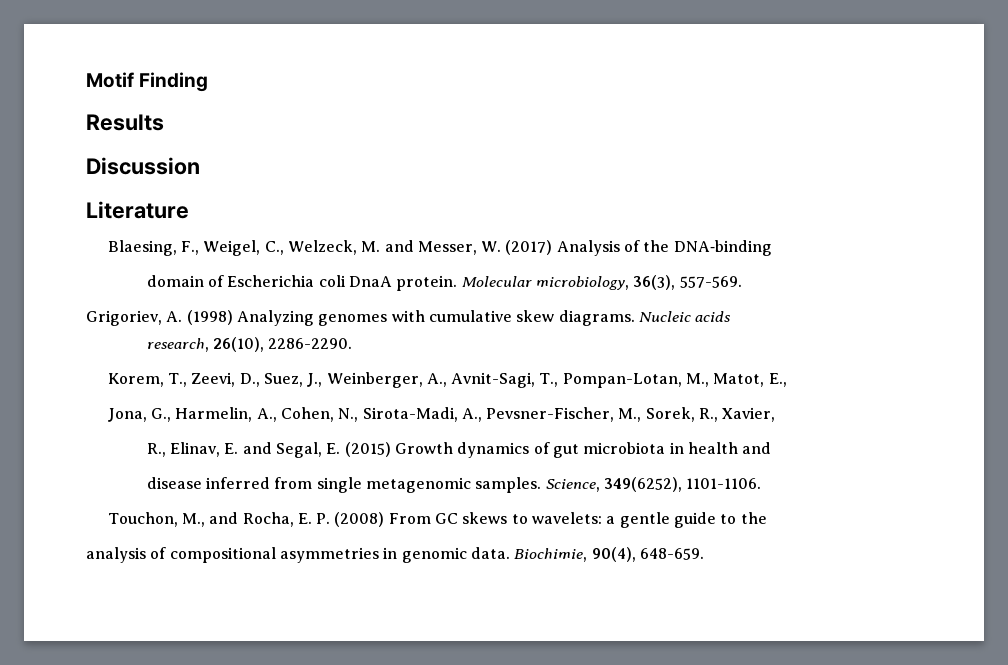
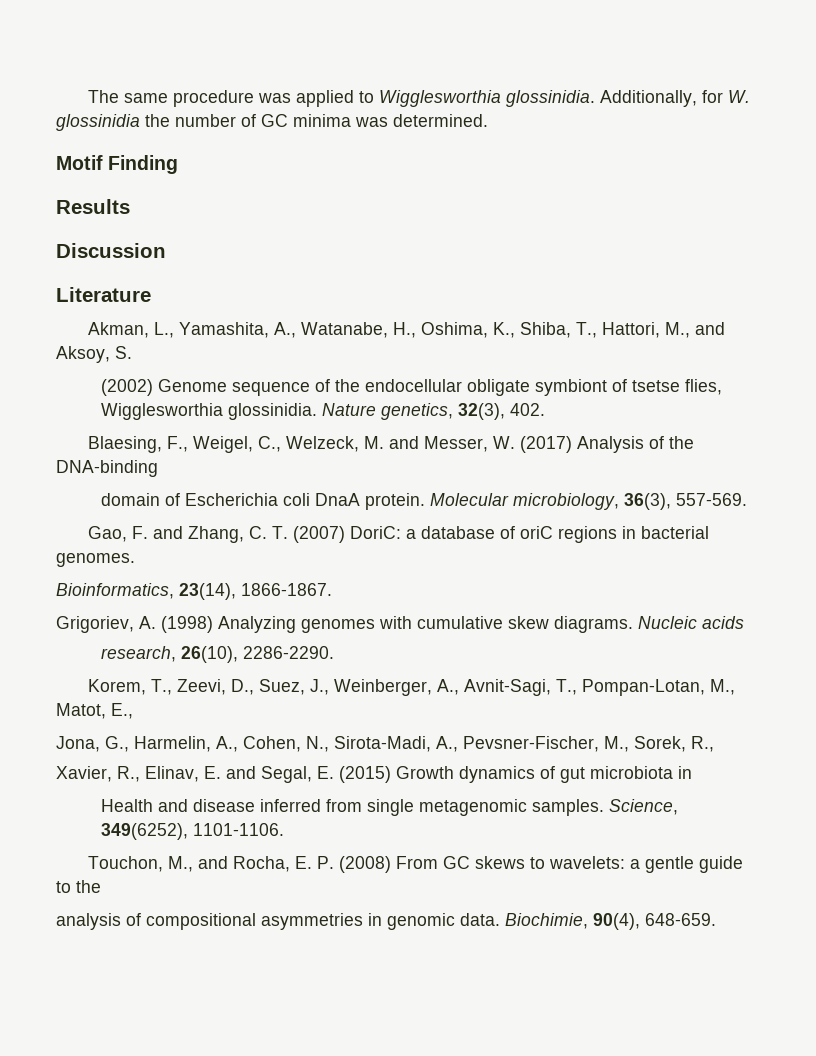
+ The same procedure was applied to Wigglesworthia glossinidia. Additionally, for W. glossinidia the number of GC minima was determined.
+ Akman, L., Yamashita, A., Watanabe, H., Oshima, K., Shiba, T., Hattori, M., and Aksoy, S.
+ (2002) Genome sequence of the endocellular obligate symbiont of tsetse flies, Wigglesworthia glossinidia. Nature genetics, 32(3), 402.
+ Gao, F. and Zhang, C. T. (2007) DoriC: a database of oriC regions in bacterial genomes.
+ Bioinformatics, 23(14), 1866-1867.
- Jona, G., Harmelin, A., Cohen, N., Sirota-Madi, A., Pevsner-Fischer, M., Sorek, R., Xavier,
- R., Elinav, E. and Segal, E. (2015) Growth dynamics of gut microbiota in health and
- disease inferred from single metagenomic samples.
+ Jona, G., Harmelin, A., Cohen, N., Sirota-Madi, A., Pevsner-Fischer, M., Sorek, R.,
+ Xavier, R., Elinav, E. and Segal, E. (2015) Growth dynamics of gut microbiota in
+ Health and disease inferred from single metagenomic samples.

